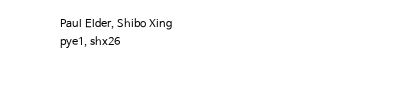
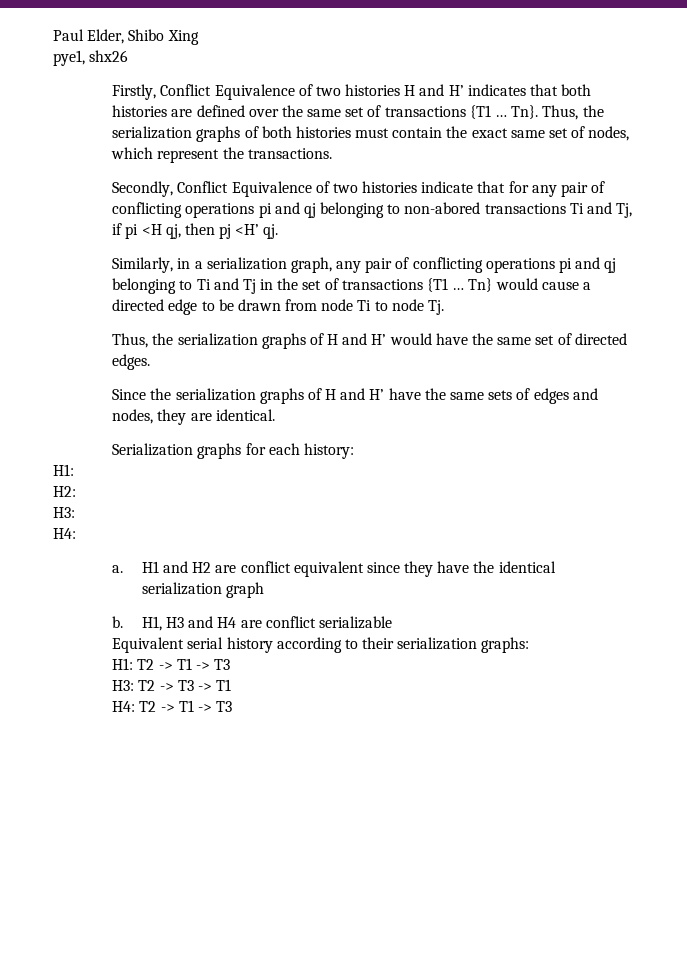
+ Firstly, Conflict Equivalence of two histories H and H’ indicates that both histories are defined over the same set of transactions {T1 … Tn}. Thus, the serialization graphs of both histories must contain the exact same set of nodes, which represent the transactions.
+ Secondly, Conflict Equivalence of two histories indicate that for any pair of conflicting operations pi and qj belonging to non-abored transactions Ti and Tj, if pi <H qj, then pj <H’ qj.
+ Similarly, in a serialization graph, any pair of conflicting operations pi and qj belonging to Ti and Tj in the set of transactions {T1 … Tn} would cause a directed edge to be drawn from node Ti to node Tj.
+ Thus, the serialization graphs of H and H’ would have the same set of directed edges.
+ Since the serialization graphs of H and H’ have the same sets of edges and nodes, they are identical.
+ Serialization graphs for each history:
+ H1:
+ H2:
+ H3:
+ H4:
+ a. H1 and H2 are conflict equivalent since they have the identical serialization graph
+ b. H1, H3 and H4 are conflict serializable
+ Equivalent serial history according to their serialization graphs:
+ H1: T2 -> T1 -> T3
+ H3: T2 -> T3 -> T1
+ H4: T2 -> T1 -> T3

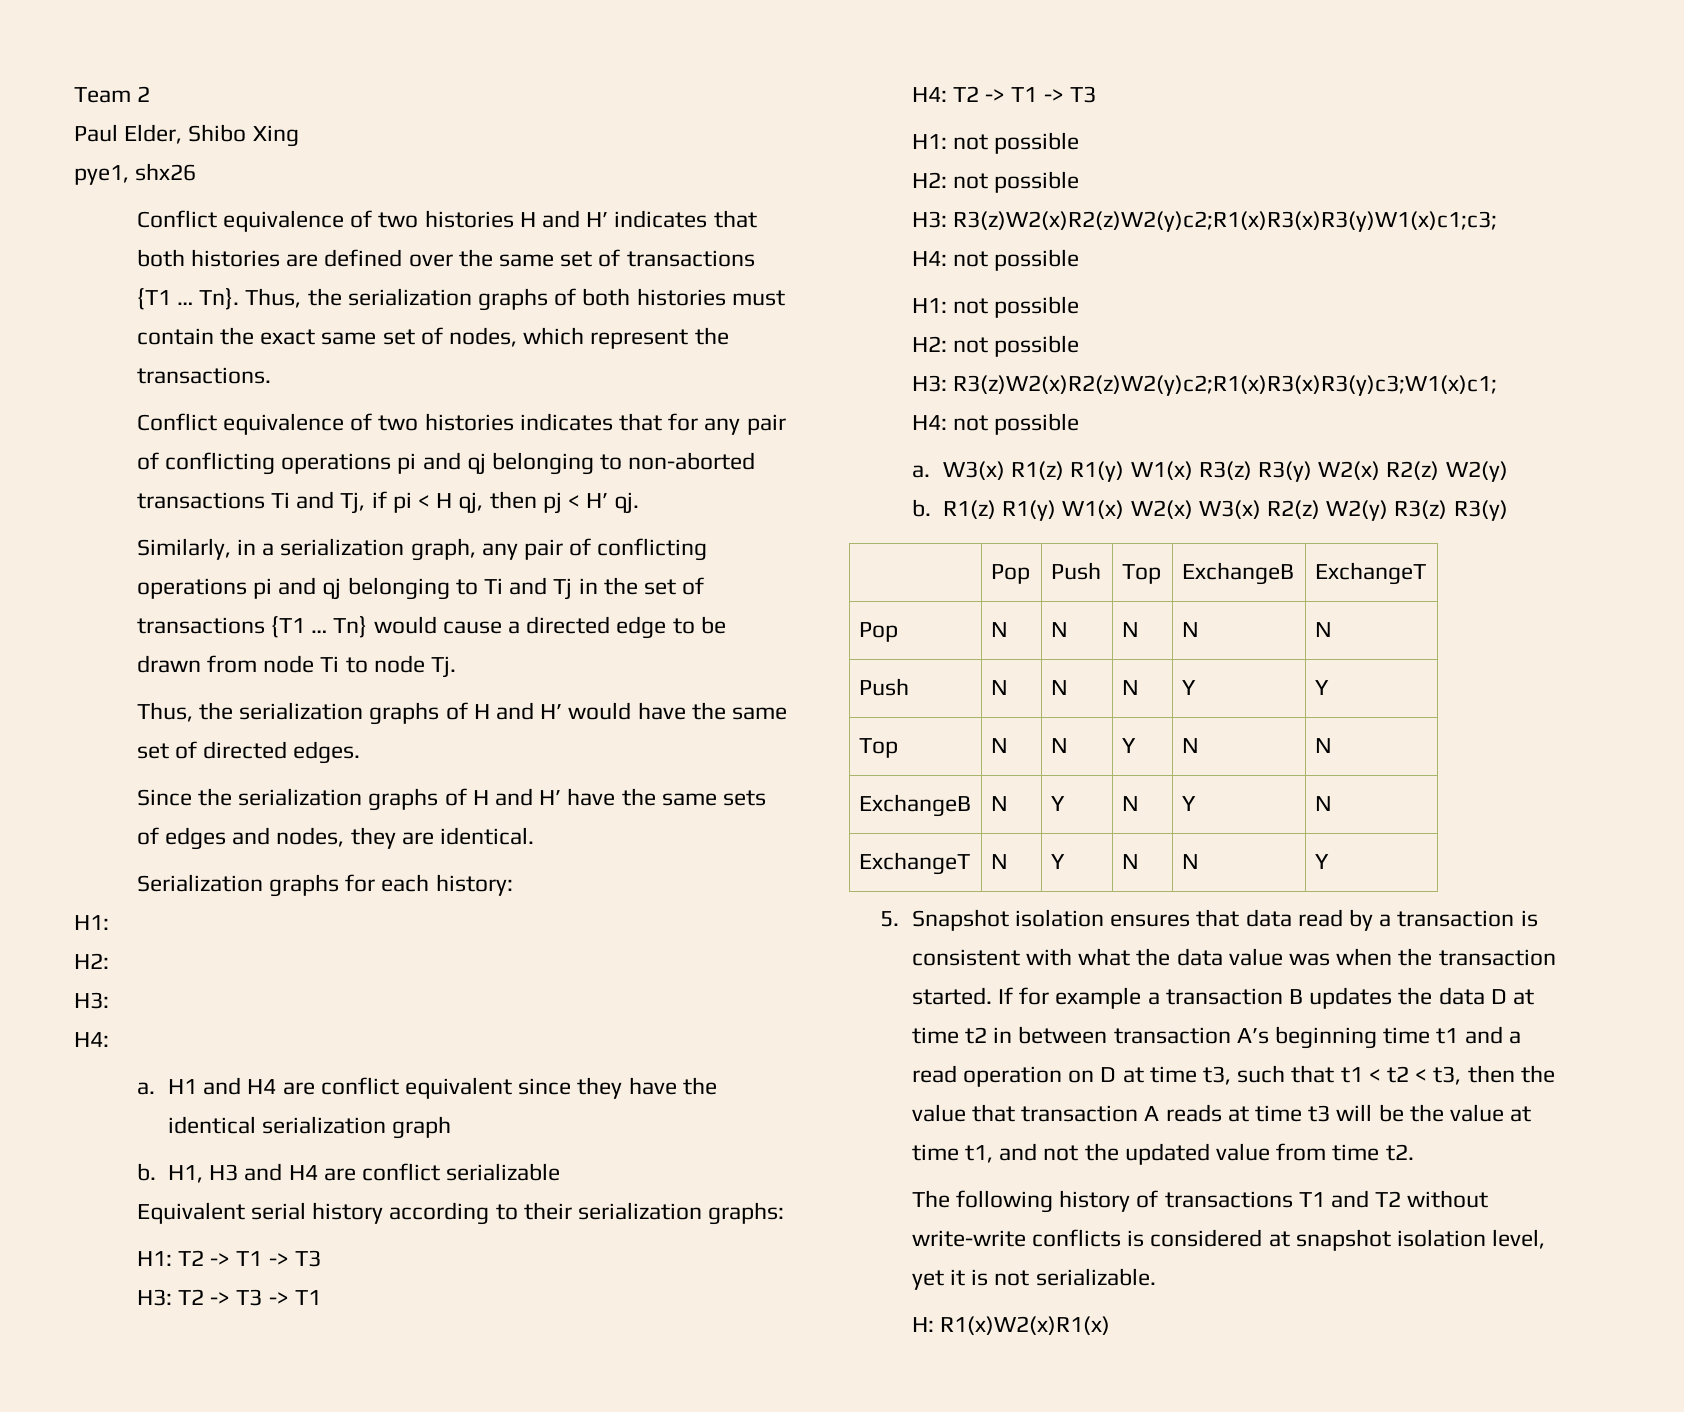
+ Team 2
- Firstly, Conflict Equivalence of two histories H and H’ indicates that both histories are defined over the same set of transactions {T1 …
+ Conflict equivalence of two histories H and H’ indicates that both histories are defined over the same set of transactions {T1 …
- Secondly, Conflict Equivalence of two histories indicate that for any pair of conflicting operations pi and qj belonging to non-abored transactions Ti and Tj, if pi <H qj, then pj <H’ qj.
+ Conflict equivalence of two histories indicates that for any pair of conflicting operations pi and qj belonging to non-aborted transactions Ti and Tj, if pi < H qj, then pj < H’ qj.
- H1 and H2 are conflict equivalent since they have the identical serialization graph
+ H1 and H4 are conflict equivalent since they have the identical serialization graph
  H4: T2 -> T1 -> T3
+ H1: not possible
+ H2: not possible
+ H3: R3(z)W2(x)R2(z)W2(y)c2;R1(x)R3(x)R3(y)W1(x)c1;c3;
+ H4: not possible
+ H1: not possible
+ H2: not possible
+ H3: R3(z)W2(x)R2(z)W2(y)c2;R1(x)R3(x)R3(y)c3;W1(x)c1;
+ H4: not possible
+ a. W3(x) R1(z) R1(y) W1(x) R3(z) R3(y) W2(x) R2(z) W2(y)
+ b. R1(z) R1(y) W1(x) W2(x) W3(x) R2(z) W2(y) R3(z) R3(y)
+ | Pop | Push | Top | ExchangeB | ExchangeT
+ Pop | N | N | N | N | N
+ Push | N | N | N | Y | Y
+ Top | N | N | Y | N | N
+ ExchangeB | N | Y | N | Y | N
+ ExchangeT | N | Y | N | N | Y
+ 5. Snapshot isolation ensures that data read by a transaction is consistent with what the data value was when the transaction started. If for example a transaction B updates the data D at time t2 in between transaction A’s beginning time t1 and a read operation on D at time t3, such that t1 < t2 < t3, then the value that transaction A reads at time t3 will be the value at time t1, and not the updated value from time t2.
+ The following history of transactions T1 and T2 without write-write conflicts is considered at snapshot isolation level, yet it is not serializable.
+ H: R1(x)W2(x)R1(x)

